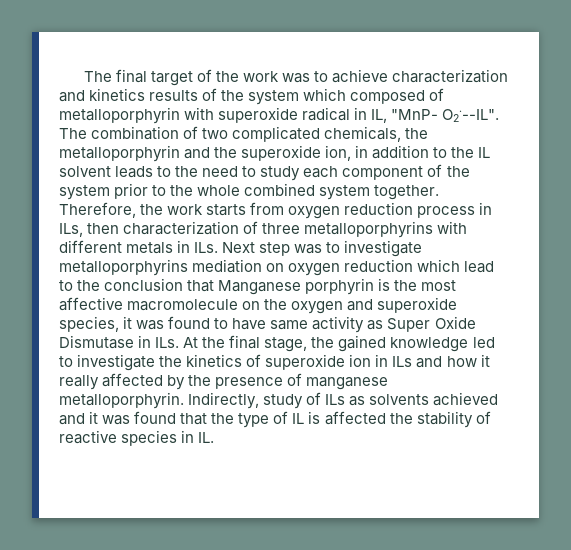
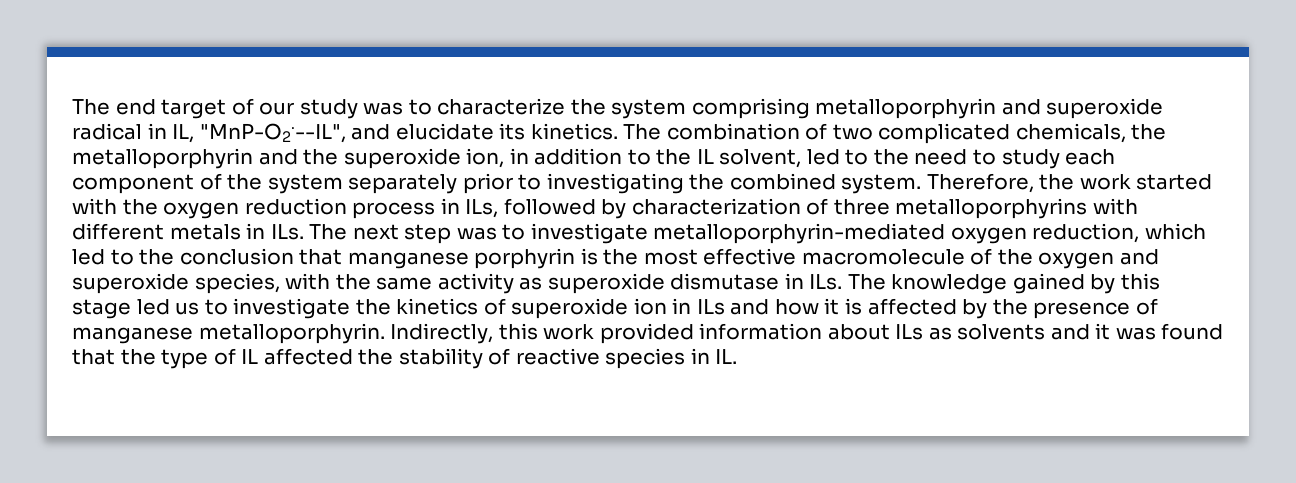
- The final target of the work was to achieve characterization and kinetics results of the system which composed of metalloporphyrin with superoxide radical in IL, "MnP- O2·--IL".
+ The end target of our study was to characterize the system comprising metalloporphyrin and superoxide radical in IL, "MnP-O2·--IL", and elucidate its kinetics.
- The combination of two complicated chemicals, the metalloporphyrin and the superoxide ion, in addition to the IL solvent leads to the need to study each component of the system prior to the whole combined system together. Therefore, the work starts from oxygen reduction process in ILs, then characterization of three metalloporphyrins with different metals in ILs. Next step was to investigate metalloporphyrins mediation on oxygen reduction which lead to the conclusion that Manganese porphyrin is the most affective macromolecule on the oxygen and superoxide species, it was found to have same activity as Super Oxide Dismutase in ILs. At the final stage, the gained knowledge led to investigate the kinetics of superoxide ion in ILs and how it really affected by the presence of manganese metalloporphyrin.
+ The combination of two complicated chemicals, the metalloporphyrin and the superoxide ion, in addition to the IL solvent, led to the need to study each component of the system separately prior to investigating the combined system. Therefore, the work started with the oxygen reduction process in ILs, followed by characterization of three metalloporphyrins with different metals in ILs. The next step was to investigate metalloporphyrin-mediated oxygen reduction, which led to the conclusion that manganese porphyrin is the most effective macromolecule of the oxygen and superoxide species, with the same activity as superoxide dismutase in ILs. The knowledge gained by this stage led us to investigate the kinetics of superoxide ion in ILs and how it is affected by the presence of manganese metalloporphyrin.
- Indirectly, study of ILs as solvents achieved and it was found that the type of IL is affected the stability of reactive species in IL.
+ Indirectly, this work provided information about ILs as solvents and it was found that the type of IL affected the stability of reactive species in IL.

